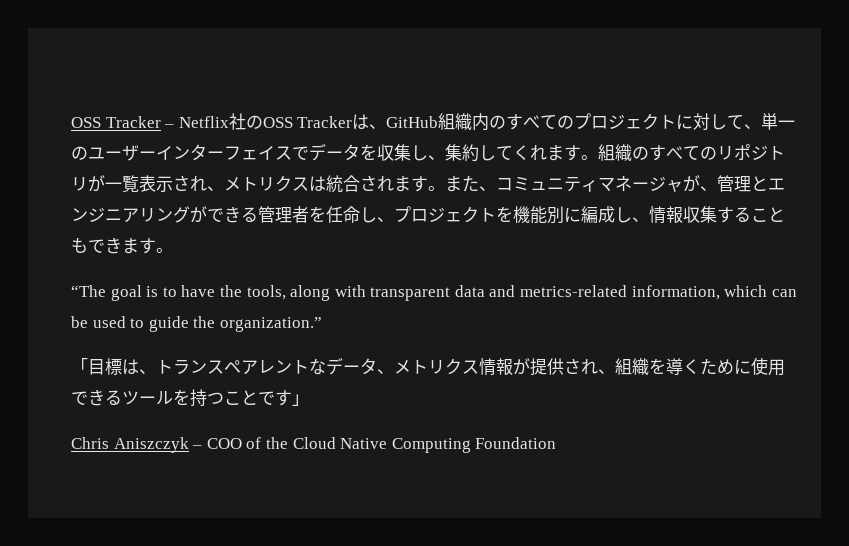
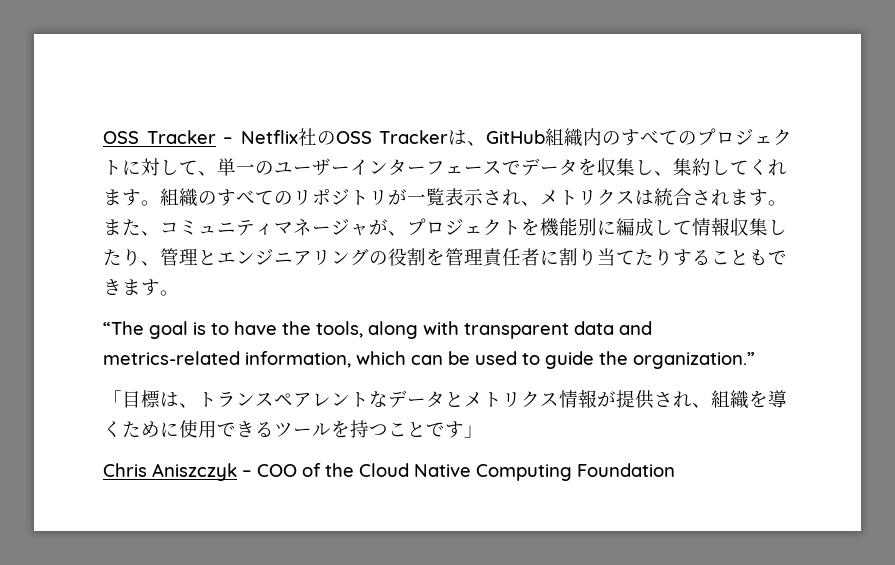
- OSS Tracker – Netflix社のOSS Trackerは、GitHub組織内のすべてのプロジェクトに対して、単一のユーザーインターフェイスでデータを収集し、集約してくれます。
+ OSS Tracker – Netflix社のOSS Trackerは、GitHub組織内のすべてのプロジェクトに対して、単一のユーザーインターフェースでデータを収集し、集約してくれます。
- また、コミュニティマネージャが、管理とエンジニアリングができる管理者を任命し、プロジェクトを機能別に編成し、情報収集することもできます。
+ また、コミュニティマネージャが、プロジェクトを機能別に編成して情報収集したり、管理とエンジニアリングの役割を管理責任者に割り当てたりすることもできます。
- 「目標は、トランスペアレントなデータ、メトリクス情報が提供され、組織を導くために使用できるツールを持つことです」
+ 「目標は、トランスペアレントなデータとメトリクス情報が提供され、組織を導くために使用できるツールを持つことです」

